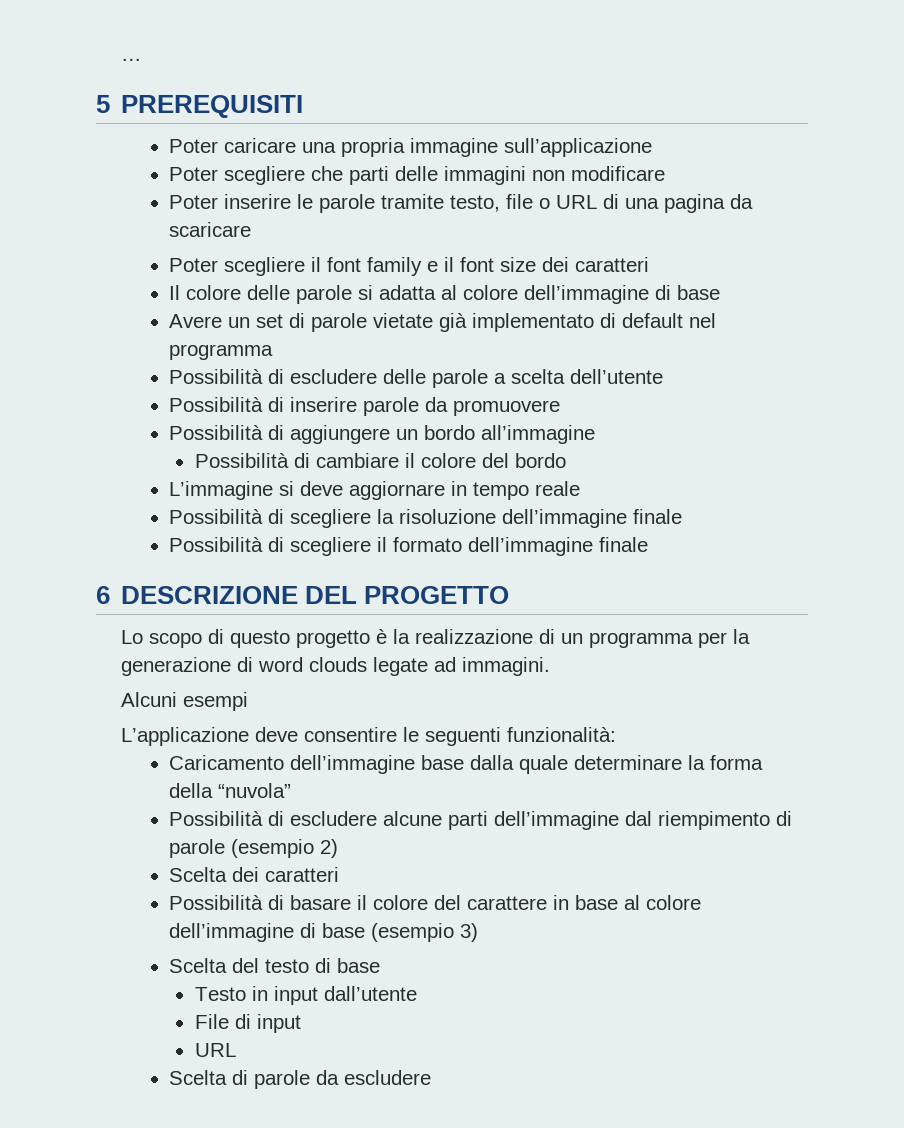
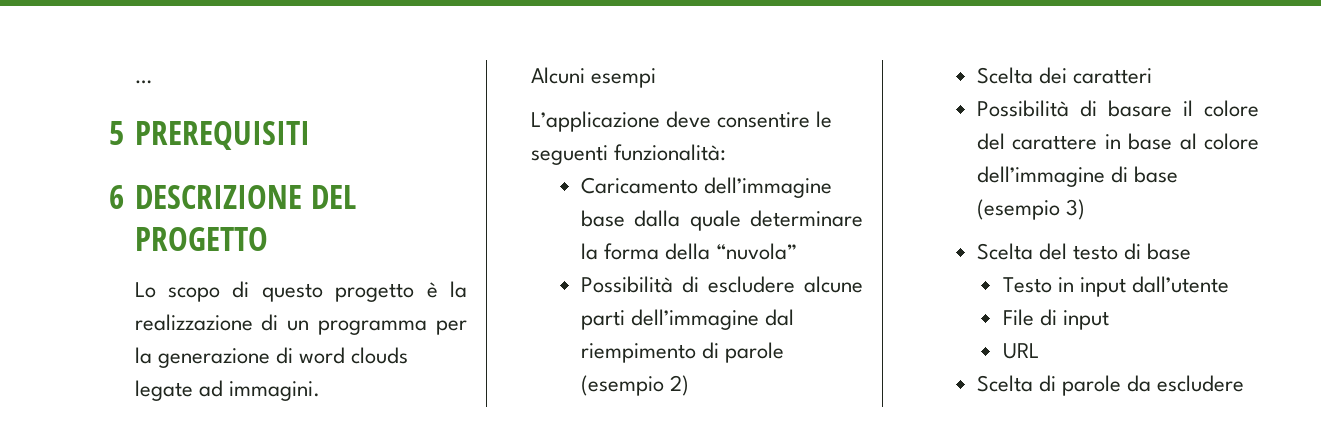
- Poter caricare una propria immagine sull’applicazione
- Poter scegliere che parti delle immagini non modificare
- Poter inserire le parole tramite testo, file o URL di una pagina da scaricare
- Poter scegliere il font family e il font size dei caratteri
- Il colore delle parole si adatta al colore dell’immagine di base
- Avere un set di parole vietate già implementato di default nel programma
- Possibilità di escludere delle parole a scelta dell’utente
- Possibilità di inserire parole da promuovere
- Possibilità di aggiungere un bordo all’immagine
- Possibilità di cambiare il colore del bordo
- L’immagine si deve aggiornare in tempo reale
- Possibilità di scegliere la risoluzione dell’immagine finale
- Possibilità di scegliere il formato dell’immagine finale

